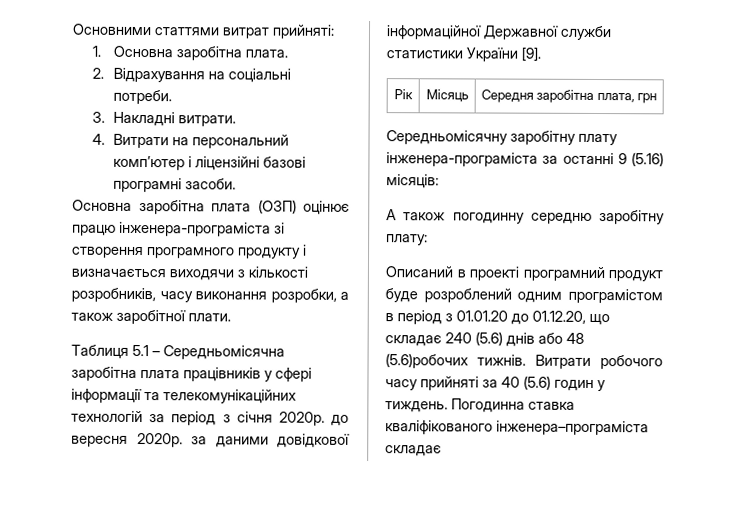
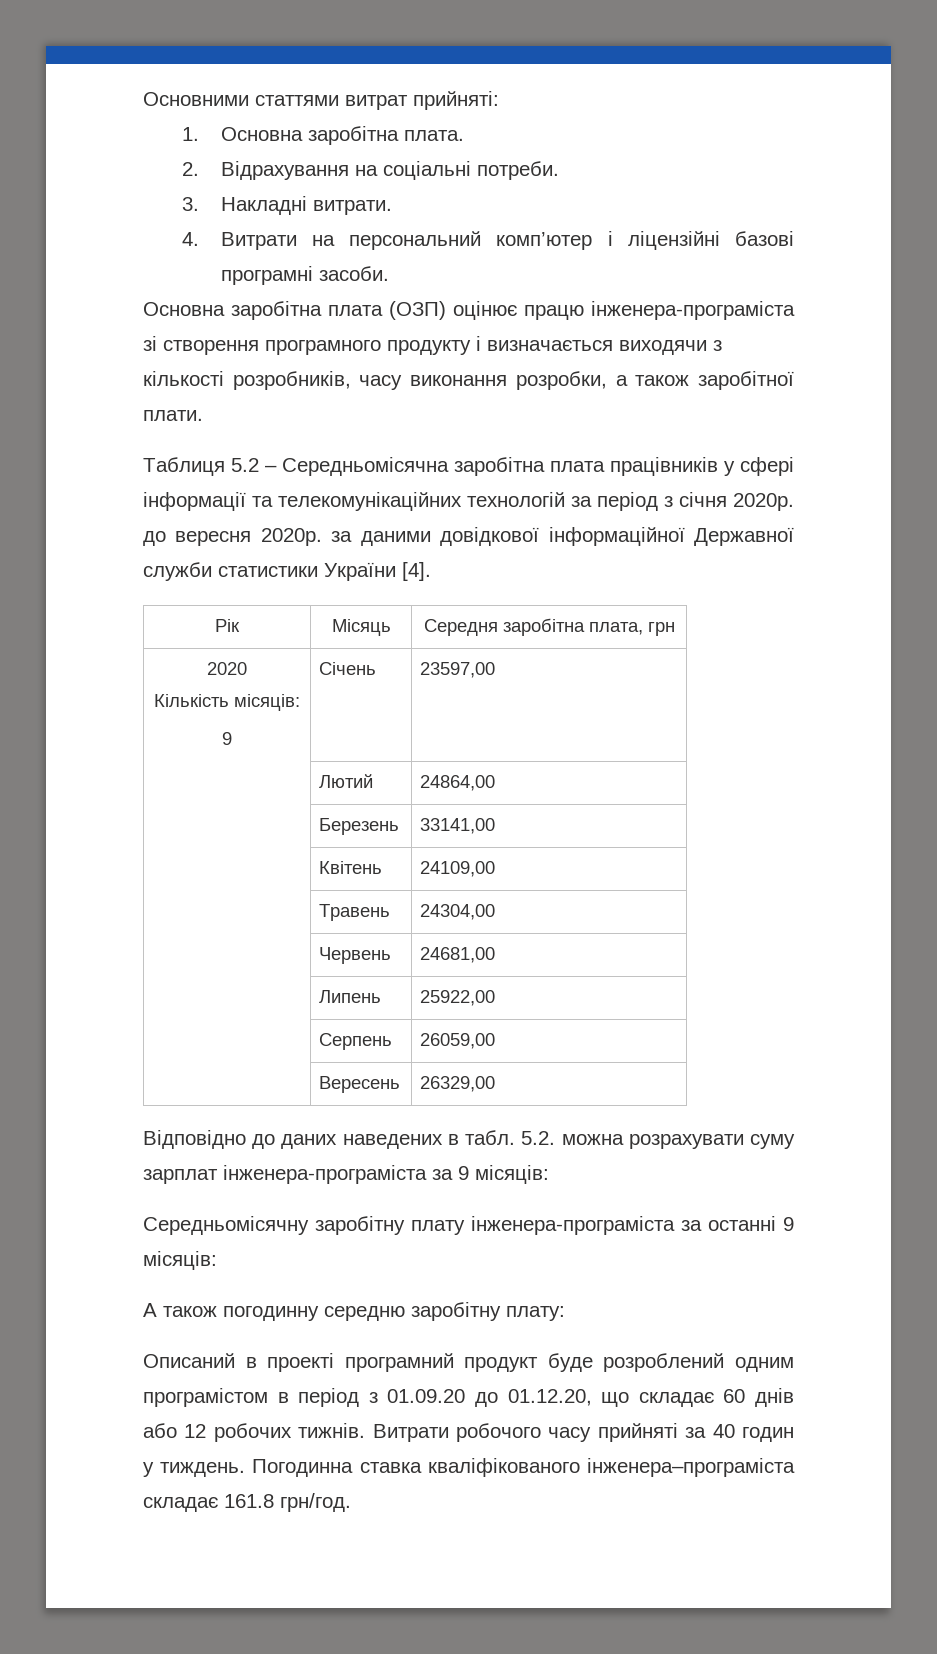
- Таблиця 5.1 – Середньомісячна заробітна плата працівників у сфері інформації та телекомунікаційних технологій за період з січня 2020р. до вересня 2020р. за даними довідкової інформаційної Державної служби статистики України [9].
+ Таблиця 5.2 – Середньомісячна заробітна плата працівників у сфері інформації та телекомунікаційних технологій за період з січня 2020р. до вересня 2020р. за даними довідкової інформаційної Державної служби статистики України [4].
+ 2020
+ Кількість місяців:
+ 9 | Січень | 23597,00
+ | Лютий | 24864,00
+ | Березень | 33141,00
+ | Квітень | 24109,00
+ | Травень | 24304,00
+ | Червень | 24681,00
+ | Липень | 25922,00
+ | Серпень | 26059,00
+ | Вересень | 26329,00
+ Відповідно до даних наведених в табл. 5.2. можна розрахувати суму зарплат інженера-програміста за 9 місяців:
- Середньомісячну заробітну плату інженера-програміста за останні 9 (5.16) місяців:
+ Середньомісячну заробітну плату інженера-програміста за останні 9 місяців:
- Описаний в проекті програмний продукт буде розроблений одним програмістом в період з 01.01.20 до 01.12.20, що складає 240 (5.6) днів або 48 (5.6)робочих тижнів.
+ Описаний в проекті програмний продукт буде розроблений одним програмістом в період з 01.09.20 до 01.12.20, що складає 60 днів або 12 робочих тижнів.
- Витрати робочого часу прийняті за 40 (5.6) годин у тиждень.
+ Витрати робочого часу прийняті за 40 годин у тиждень.
- Погодинна ставка кваліфікованого інженера–програміста складає
+ Погодинна ставка кваліфікованого інженера–програміста складає 161.8 грн/год.

